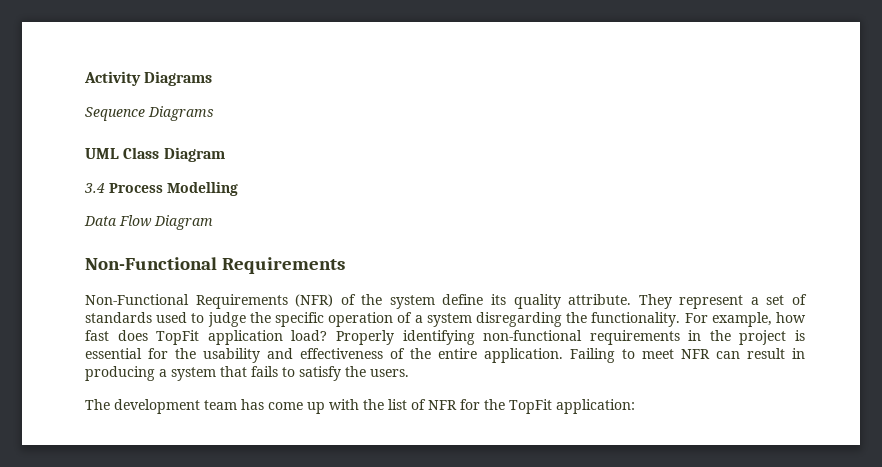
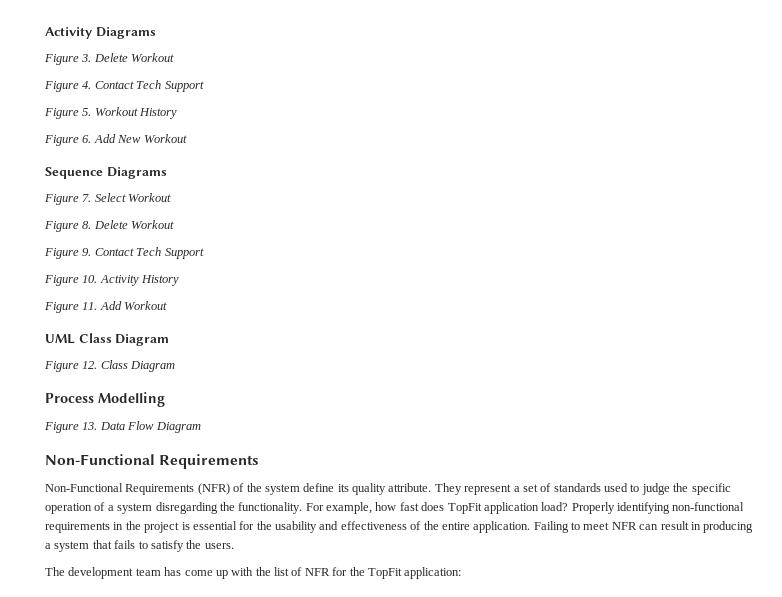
+ Figure 3. Delete Workout
+ Figure 4. Contact Tech Support
+ Figure 5. Workout History
+ Figure 6. Add New Workout
  Sequence Diagrams
+ Figure 7. Select Workout
+ Figure 8. Delete Workout
+ Figure 9. Contact Tech Support
+ Figure 10. Activity History
+ Figure 11. Add Workout
- 3.4 Process Modelling
+ Figure 12. Class Diagram
+ Process Modelling
- Data Flow Diagram
+ Figure 13. Data Flow Diagram

